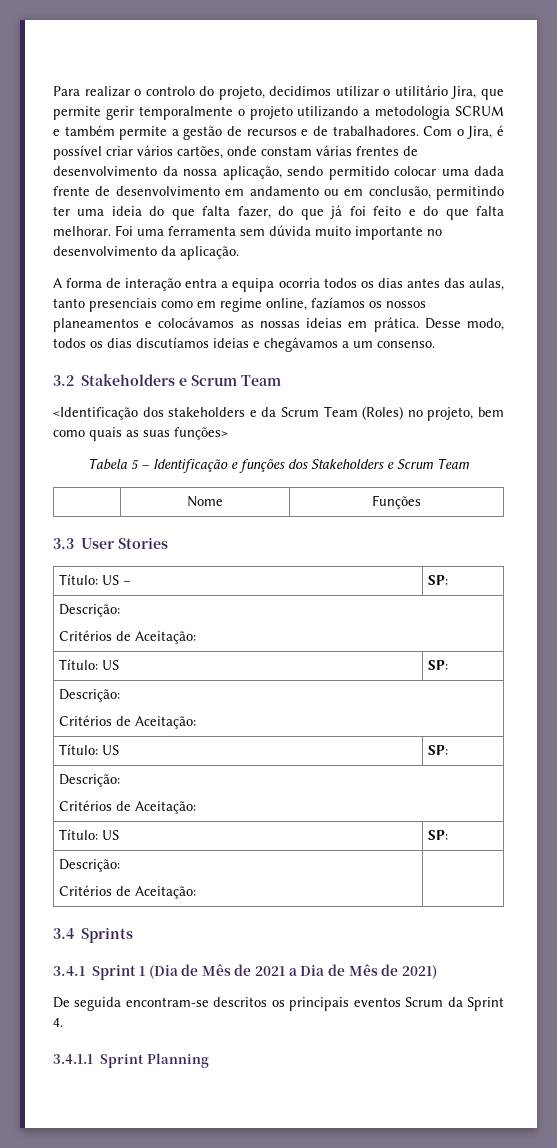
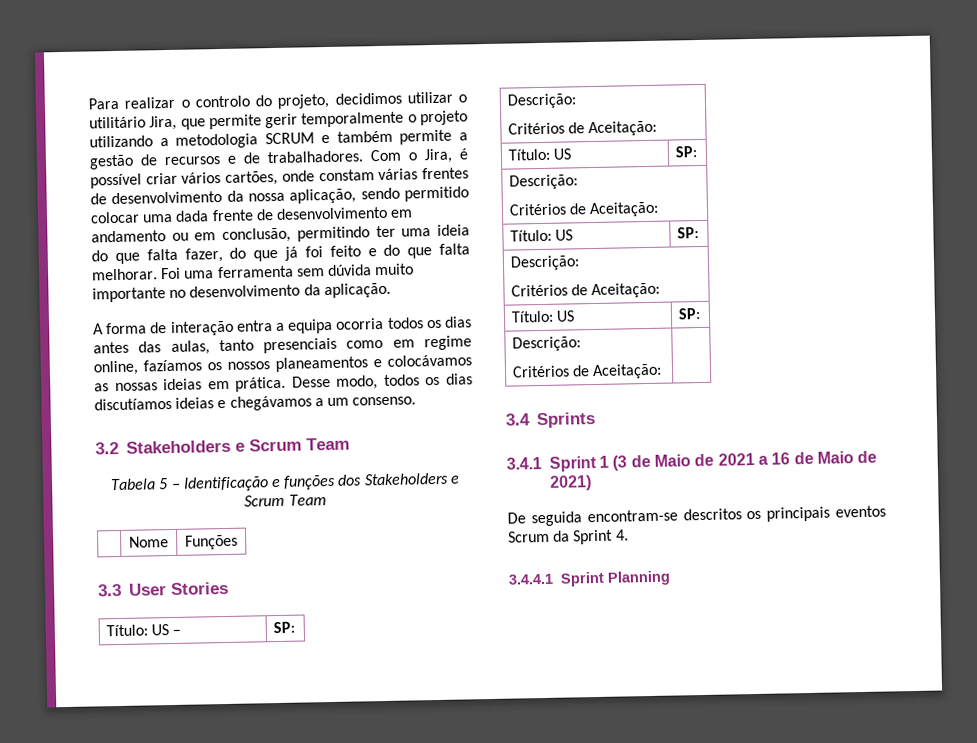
- <Identificação dos stakeholders e da Scrum Team (Roles) no projeto, bem como quais as suas funções>
- 3.4.1 Sprint 1 (Dia de Mês de 2021 a Dia de Mês de 2021)
+ 3.4.1 Sprint 1 (3 de Maio de 2021 a 16 de Maio de 2021)
- 3.4.1.1 Sprint Planning
+ 3.4.4.1 Sprint Planning

